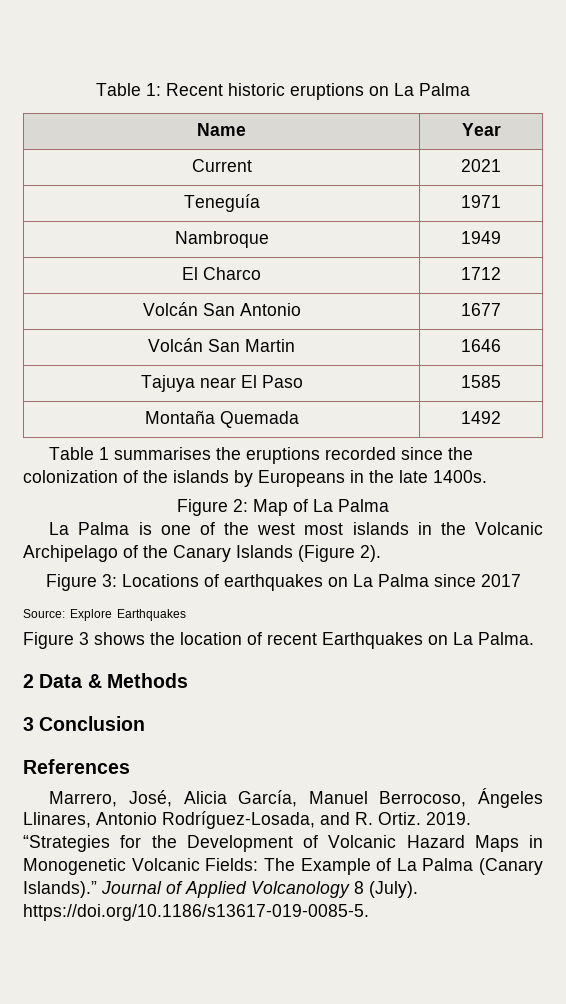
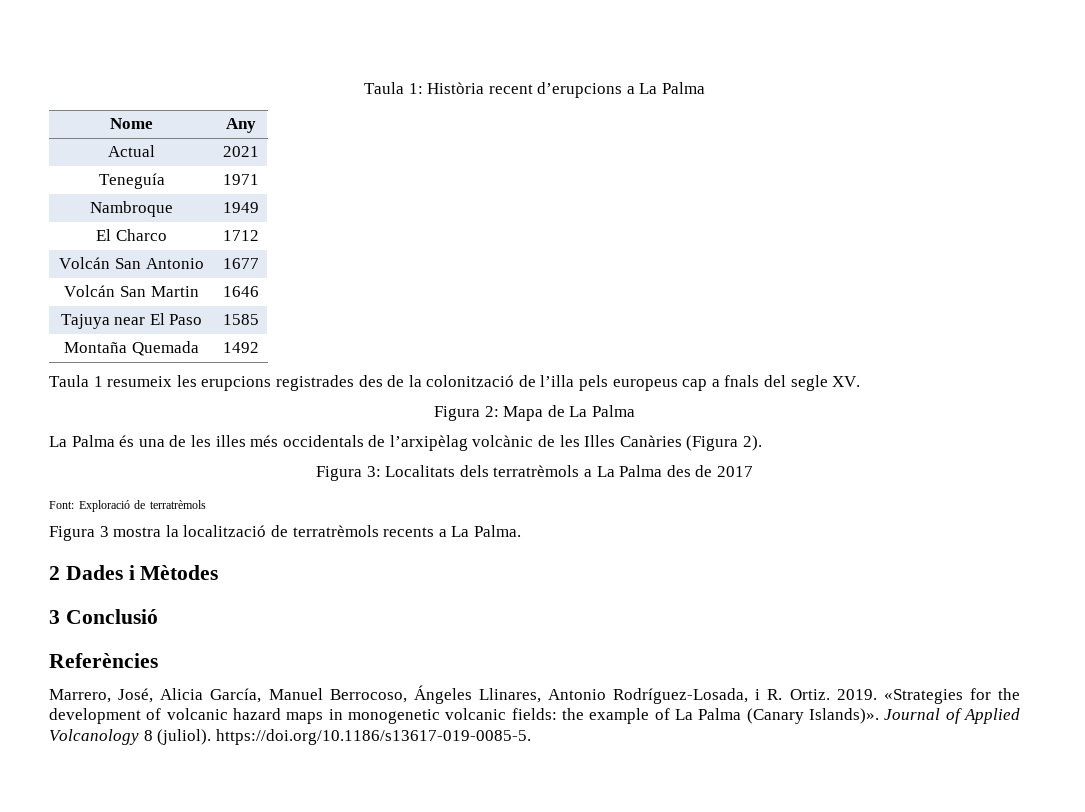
- Table 1: Recent historic eruptions on La Palma
- Name | Year
- Current | 2021
+ Taula 1: Història recent d’erupcions a La Palma
+ Nome | Any
+ Actual | 2021
- Table 1 summarises the eruptions recorded since the colonization of the islands by Europeans in the late 1400s.
- Figure 2: Map of La Palma
- La Palma is one of the west most islands in the Volcanic Archipelago of the Canary Islands (Figure 2).
- Figure 3: Locations of earthquakes on La Palma since 2017
- Source: Explore Earthquakes
- Figure 3 shows the location of recent Earthquakes on La Palma.
+ Taula 1 resumeix les erupcions registrades des de la colonització de l’illa pels europeus cap a fnals del segle XV.
+ Figura 2: Mapa de La Palma
+ La Palma és una de les illes més occidentals de l’arxipèlag volcànic de les Illes Canàries (Figura 2).
+ Figura 3: Localitats dels terratrèmols a La Palma des de 2017
+ Font: Exploració de terratrèmols
+ Figura 3 mostra la localització de terratrèmols recents a La Palma.
- 2 Data & Methods
- 3 Conclusion
- References
+ 2 Dades i Mètodes
+ 3 Conclusió
+ Referències
- Marrero, José, Alicia García, Manuel Berrocoso, Ángeles Llinares, Antonio Rodríguez-Losada, and R. Ortiz.
+ Marrero, José, Alicia García, Manuel Berrocoso, Ángeles Llinares, Antonio Rodríguez-Losada, i R. Ortiz.
- “Strategies for the Development of Volcanic Hazard Maps in Monogenetic Volcanic Fields: The Example of La Palma (Canary Islands).”
+ «Strategies for the development of volcanic hazard maps in monogenetic volcanic fields: the example of La Palma (Canary Islands)».
- Journal of Applied Volcanology 8 (July). https://doi.org/10.1186/s13617-019-0085-5.
+ Journal of Applied Volcanology 8 (juliol). https://doi.org/10.1186/s13617-019-0085-5.

